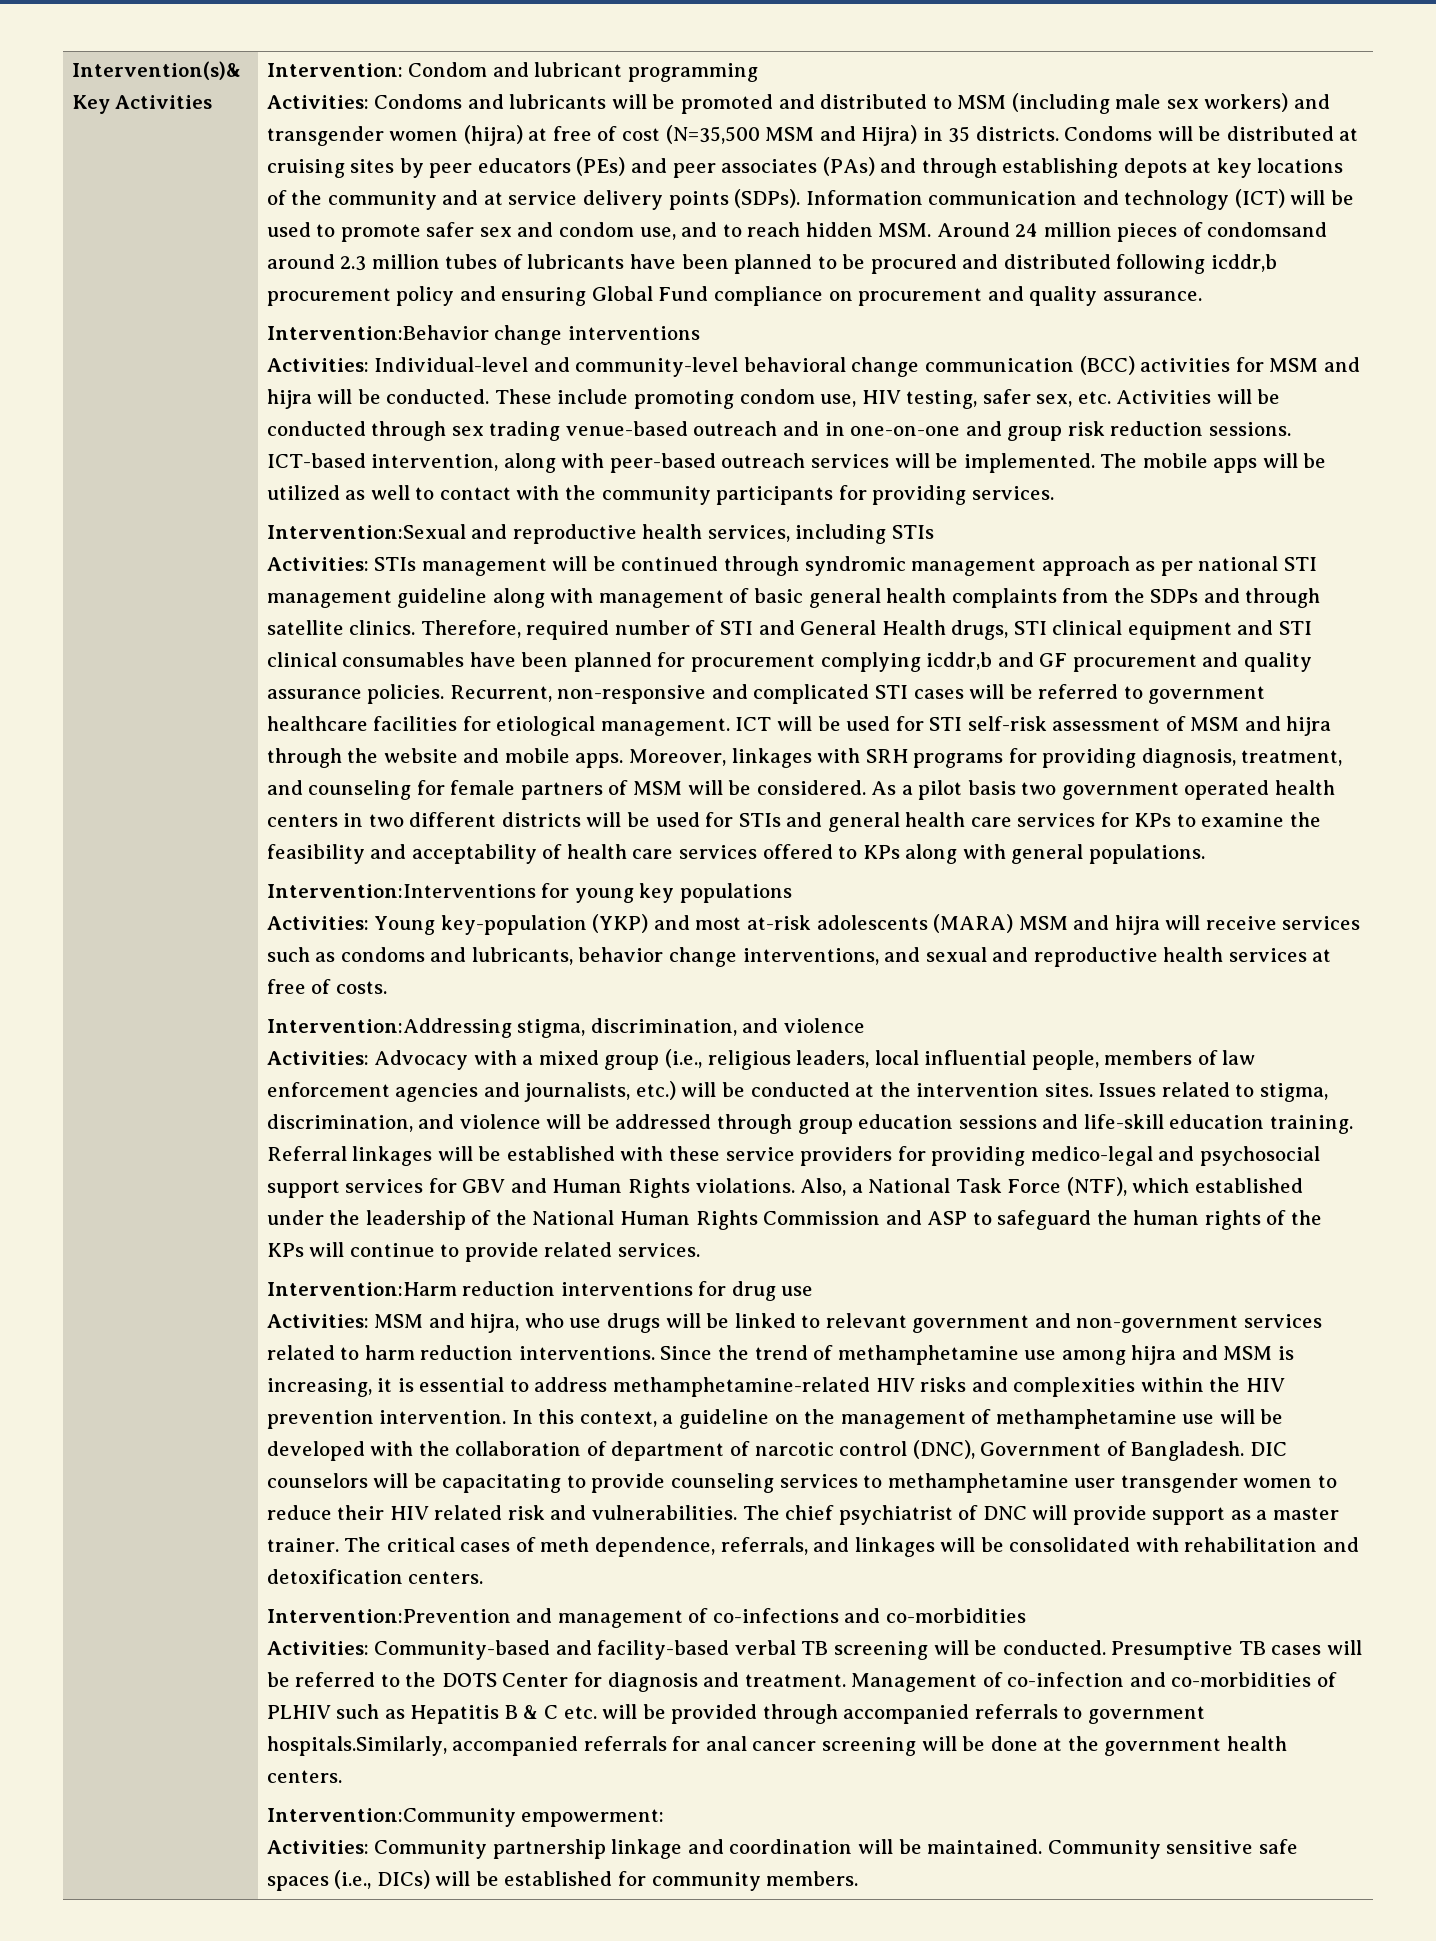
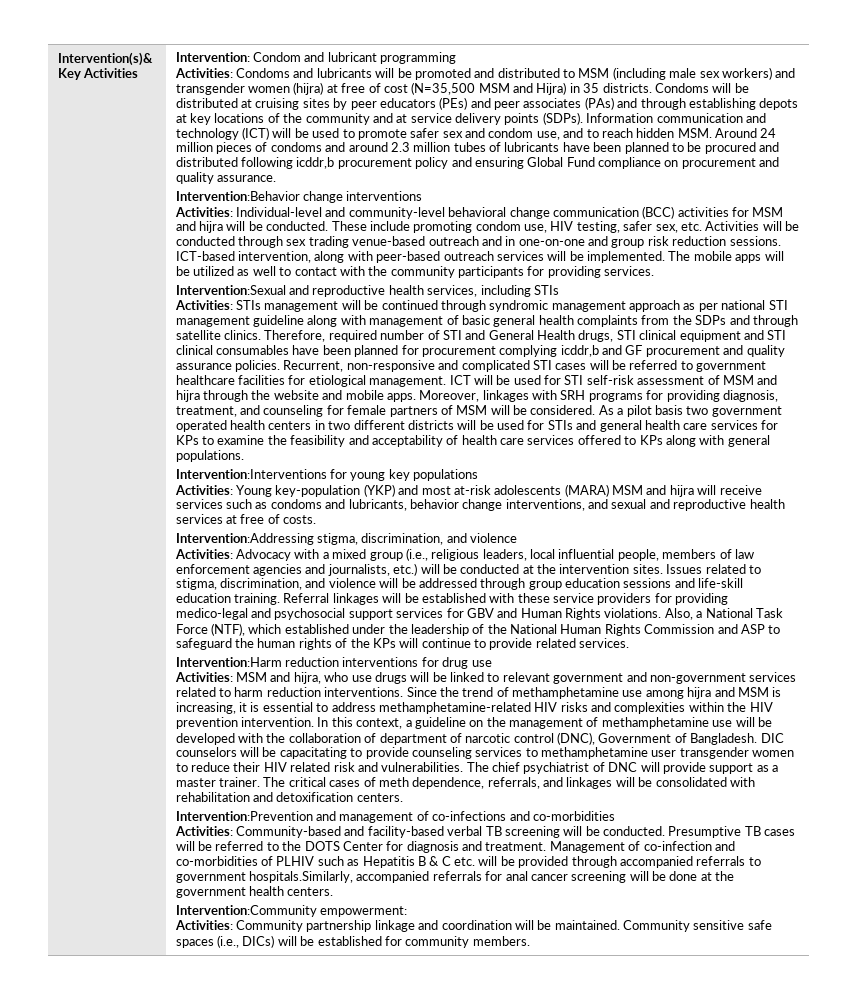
- Information communication and technology (ICT) will be used to promote safer sex and condom use, and to reach hidden MSM. Around 24 million pieces of condomsand around 2.3 million tubes of lubricants have been planned to be procured and distributed following icddr,b procurement policy and ensuring Global Fund compliance on procurement and quality assurance.
+ Information communication and technology (ICT) will be used to promote safer sex and condom use, and to reach hidden MSM. Around 24 million pieces of condoms and around 2.3 million tubes of lubricants have been planned to be procured and distributed following icddr,b procurement policy and ensuring Global Fund compliance on procurement and quality assurance.

